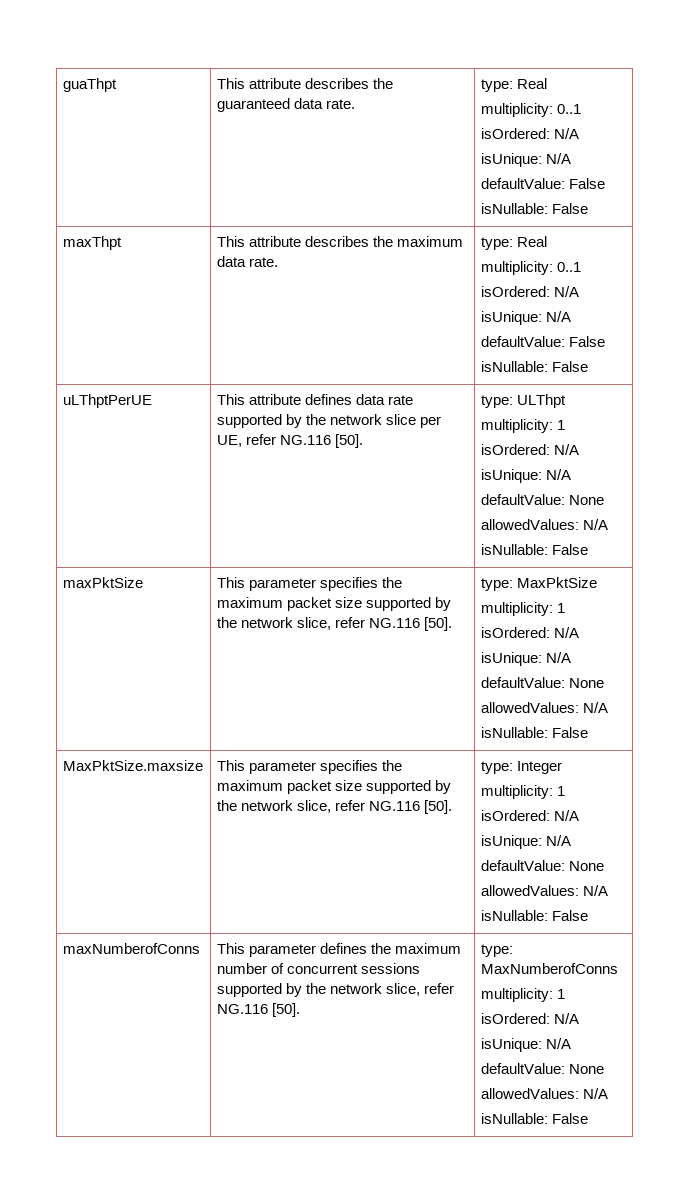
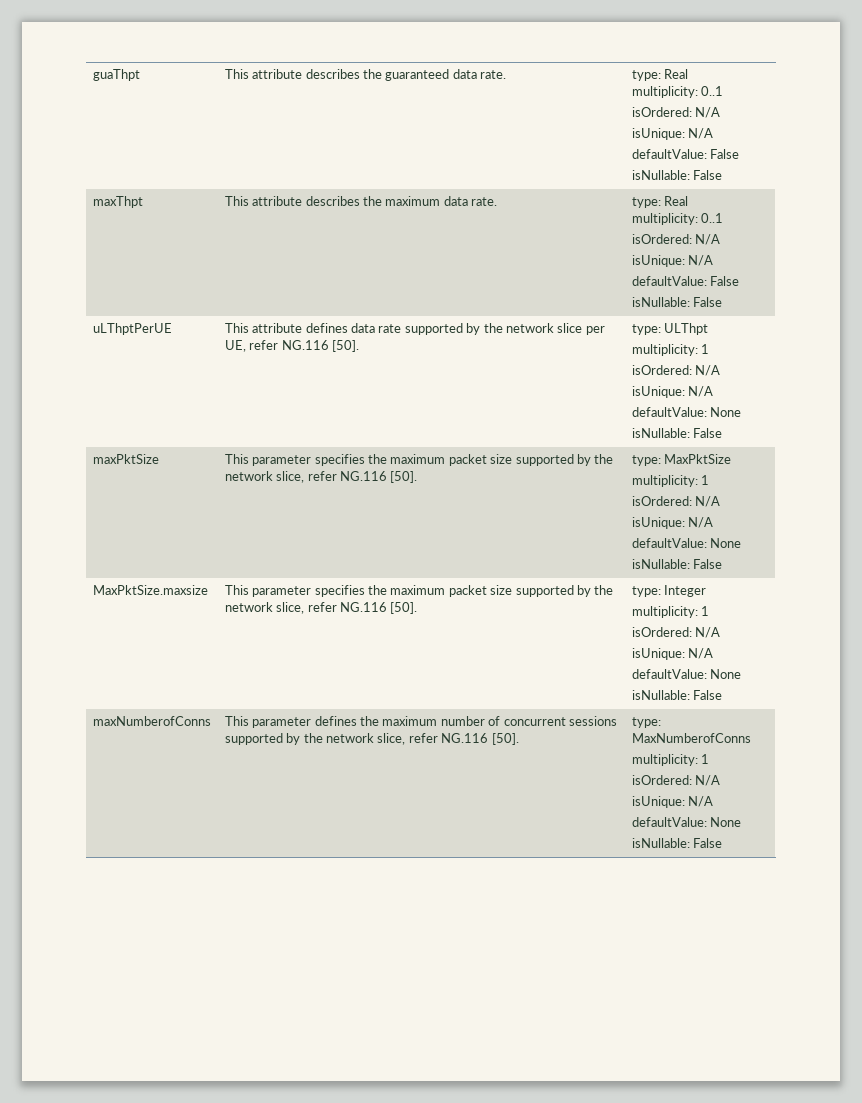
  uLThptPerUE | This attribute defines data rate supported by the network slice per UE, refer NG.116 [50]. | type: ULThpt
  multiplicity: 1
  isOrdered: N/A
  isUnique: N/A
  defaultValue: None
- allowedValues: N/A
  maxPktSize | This parameter specifies the maximum packet size supported by the network slice, refer NG.116 [50]. | type: MaxPktSize
  multiplicity: 1
  isOrdered: N/A
  isUnique: N/A
  defaultValue: None
- allowedValues: N/A
  MaxPktSize.maxsize | This parameter specifies the maximum packet size supported by the network slice, refer NG.116 [50]. | type: Integer
  multiplicity: 1
  isOrdered: N/A
  isUnique: N/A
  defaultValue: None
- allowedValues: N/A
  maxNumberofConns | This parameter defines the maximum number of concurrent sessions supported by the network slice, refer NG.116 [50]. | type: MaxNumberofConns
  multiplicity: 1
  isOrdered: N/A
  isUnique: N/A
  defaultValue: None
- allowedValues: N/A

